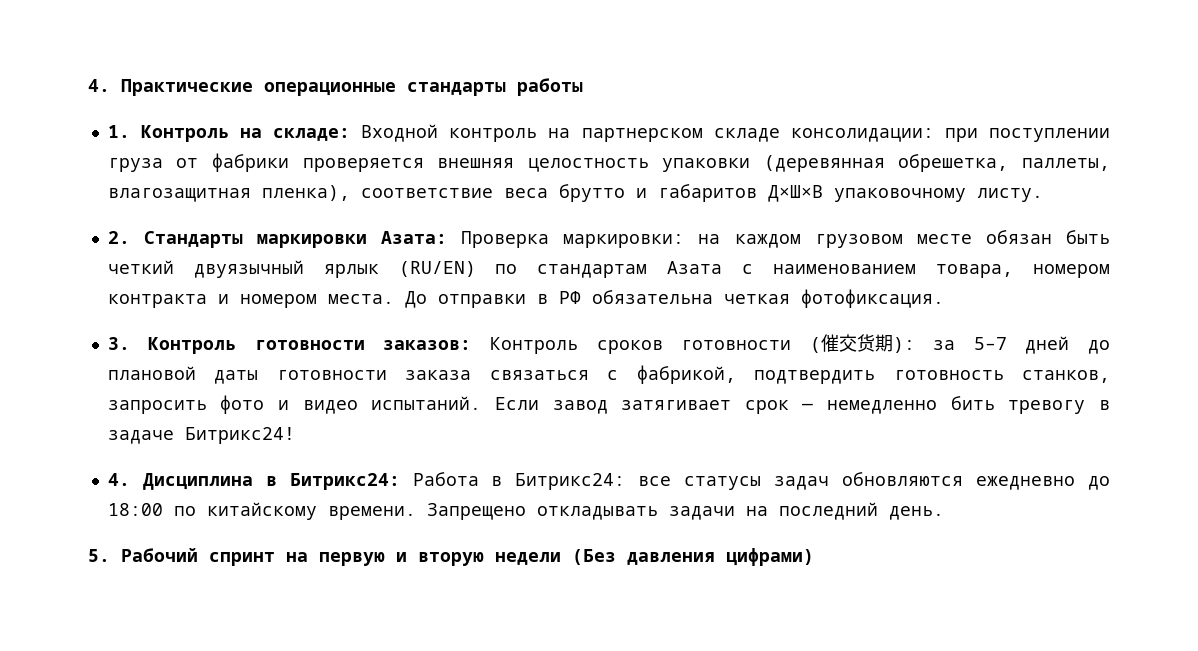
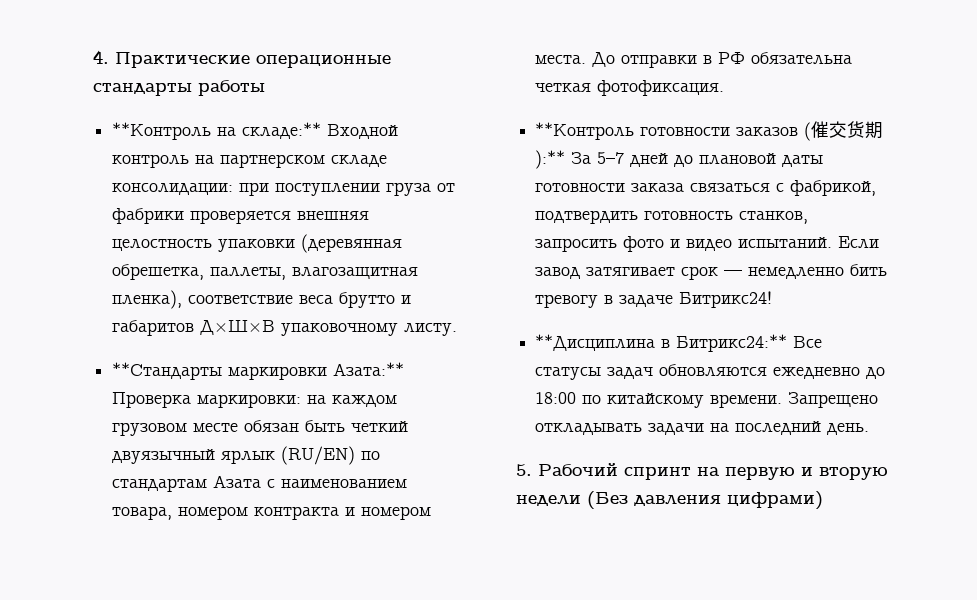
- 1. Контроль на складе: Входной контроль на партнерском складе консолидации: при поступлении груза от фабрики проверяется внешняя целостность упаковки (деревянная обрешетка, паллеты, влагозащитная пленка), соответствие веса брутто и габаритов Д×Ш×В упаковочному листу.
+ **Контроль на складе:** Входной контроль на партнерском складе консолидации: при поступлении груза от фабрики проверяется внешняя целостность упаковки (деревянная обрешетка, паллеты, влагозащитная пленка), соответствие веса брутто и габаритов Д×Ш×В упаковочному листу.
- 2. Стандарты маркировки Азата: Проверка маркировки: на каждом грузовом месте обязан быть четкий двуязычный ярлык (RU/EN) по стандартам Азата с наименованием товара, номером контракта и номером места.
+ **Стандарты маркировки Азата:** Проверка маркировки: на каждом грузовом месте обязан быть четкий двуязычный ярлык (RU/EN) по стандартам Азата с наименованием товара, номером контракта и номером места.
- 3. Контроль готовности заказов: Контроль сроков готовности (催交货期): за 5–7 дней до плановой даты готовности заказа связаться с фабрикой, подтвердить готовность станков, запросить фото и видео испытаний.
+ **Контроль готовности заказов (催交货期):** За 5–7 дней до плановой даты готовности заказа связаться с фабрикой, подтвердить готовность станков, запросить фото и видео испытаний.
- 4. Дисциплина в Битрикс24: Работа в Битрикс24: все статусы задач обновляются ежедневно до 18:00 по китайскому времени.
+ **Дисциплина в Битрикс24:** Все статусы задач обновляются ежедневно до 18:00 по китайскому времени.

